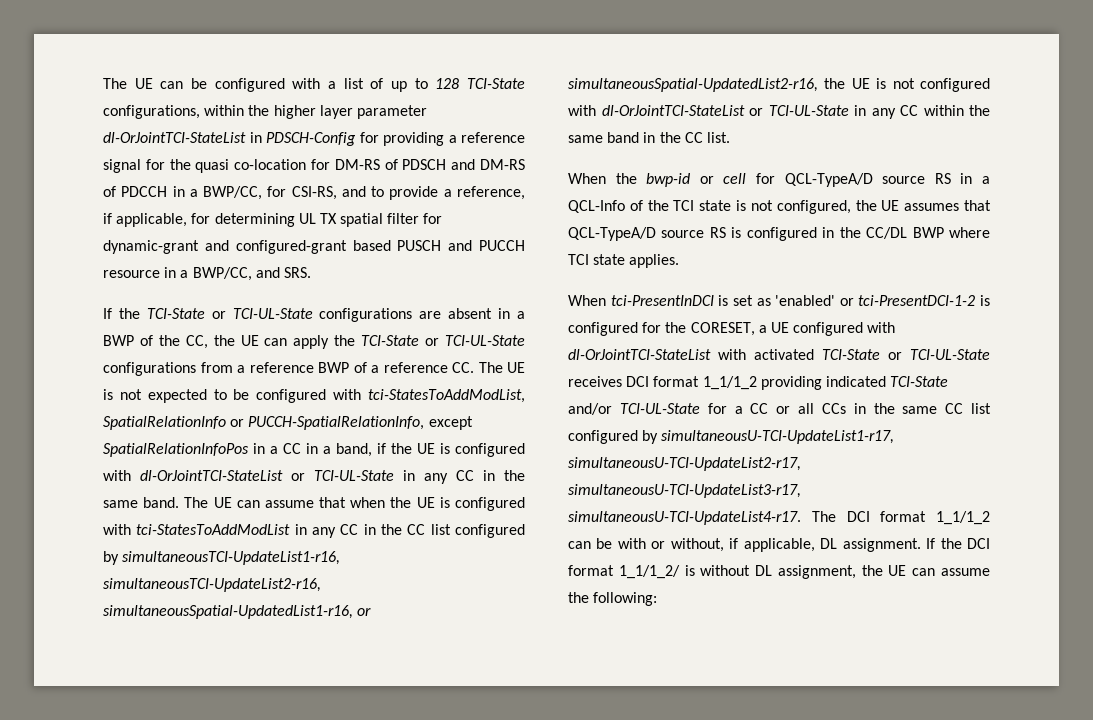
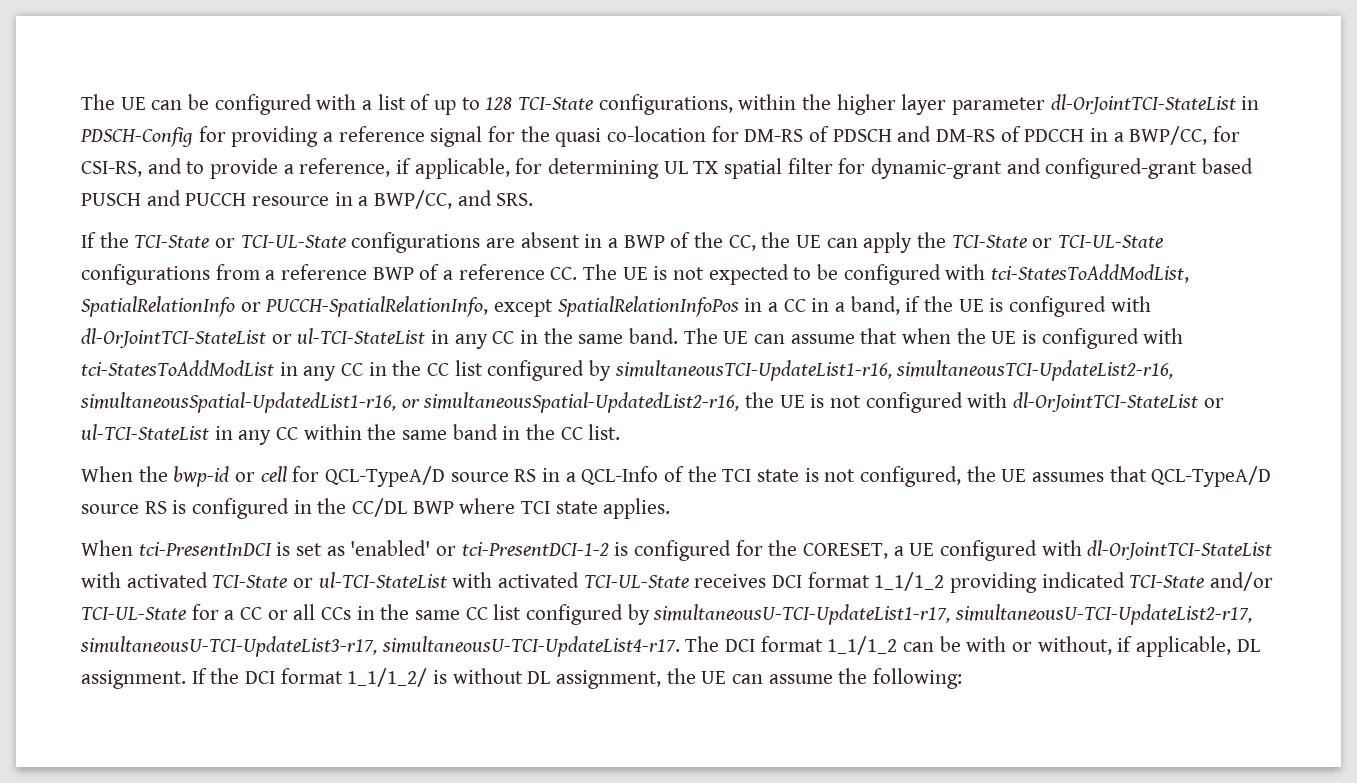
- If the TCI-State or TCI-UL-State configurations are absent in a BWP of the CC, the UE can apply the TCI-State or TCI-UL-State configurations from a reference BWP of a reference CC. The UE is not expected to be configured with tci-StatesToAddModList, SpatialRelationInfo or PUCCH-SpatialRelationInfo, except SpatialRelationInfoPos in a CC in a band, if the UE is configured with dl-OrJointTCI-StateList or TCI-UL-State in any CC in the same band.
+ If the TCI-State or TCI-UL-State configurations are absent in a BWP of the CC, the UE can apply the TCI-State or TCI-UL-State configurations from a reference BWP of a reference CC. The UE is not expected to be configured with tci-StatesToAddModList, SpatialRelationInfo or PUCCH-SpatialRelationInfo, except SpatialRelationInfoPos in a CC in a band, if the UE is configured with dl-OrJointTCI-StateList or ul-TCI-StateList in any CC in the same band.
- The UE can assume that when the UE is configured with tci-StatesToAddModList in any CC in the CC list configured by simultaneousTCI-UpdateList1-r16, simultaneousTCI-UpdateList2-r16, simultaneousSpatial-UpdatedList1-r16, or simultaneousSpatial-UpdatedList2-r16, the UE is not configured with dl-OrJointTCI-StateList or TCI-UL-State in any CC within the same band in the CC list.
+ The UE can assume that when the UE is configured with tci-StatesToAddModList in any CC in the CC list configured by simultaneousTCI-UpdateList1-r16, simultaneousTCI-UpdateList2-r16, simultaneousSpatial-UpdatedList1-r16, or simultaneousSpatial-UpdatedList2-r16, the UE is not configured with dl-OrJointTCI-StateList or ul-TCI-StateList in any CC within the same band in the CC list.
- When tci-PresentInDCI is set as 'enabled' or tci-PresentDCI-1-2 is configured for the CORESET, a UE configured with dl-OrJointTCI-StateList with activated TCI-State or TCI-UL-State receives DCI format 1_1/1_2 providing indicated TCI-State and/or TCI-UL-State for a CC or all CCs in the same CC list configured by simultaneousU-TCI-UpdateList1-r17, simultaneousU-TCI-UpdateList2-r17, simultaneousU-TCI-UpdateList3-r17, simultaneousU-TCI-UpdateList4-r17.
+ When tci-PresentInDCI is set as 'enabled' or tci-PresentDCI-1-2 is configured for the CORESET, a UE configured with dl-OrJointTCI-StateList with activated TCI-State or ul-TCI-StateList with activated TCI-UL-State receives DCI format 1_1/1_2 providing indicated TCI-State and/or TCI-UL-State for a CC or all CCs in the same CC list configured by simultaneousU-TCI-UpdateList1-r17, simultaneousU-TCI-UpdateList2-r17, simultaneousU-TCI-UpdateList3-r17, simultaneousU-TCI-UpdateList4-r17.

